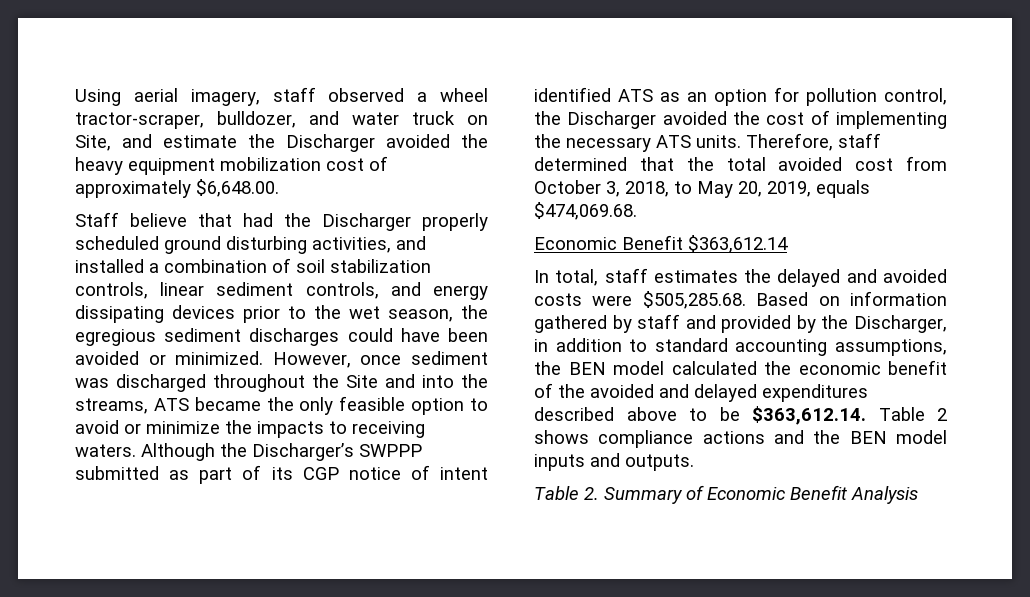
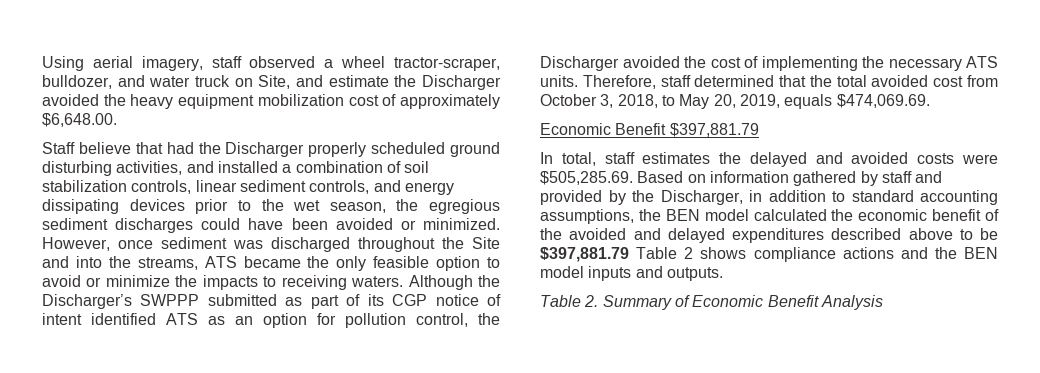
- Therefore, staff determined that the total avoided cost from October 3, 2018, to May 20, 2019, equals $474,069.68.
- Economic Benefit $363,612.14
+ Therefore, staff determined that the total avoided cost from October 3, 2018, to May 20, 2019, equals $474,069.69.
+ Economic Benefit $397,881.79
- In total, staff estimates the delayed and avoided costs were $505,285.68. Based on information gathered by staff and provided by the Discharger, in addition to standard accounting assumptions, the BEN model calculated the economic benefit of the avoided and delayed expenditures described above to be $363,612.14. Table 2 shows compliance actions and the BEN model inputs and outputs.
+ In total, staff estimates the delayed and avoided costs were $505,285.69. Based on information gathered by staff and provided by the Discharger, in addition to standard accounting assumptions, the BEN model calculated the economic benefit of the avoided and delayed expenditures described above to be $397,881.79 Table 2 shows compliance actions and the BEN model inputs and outputs.

